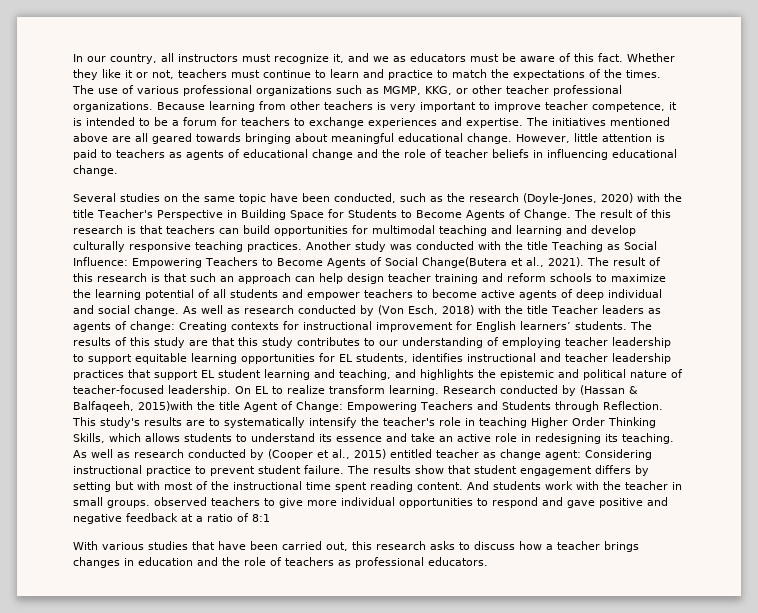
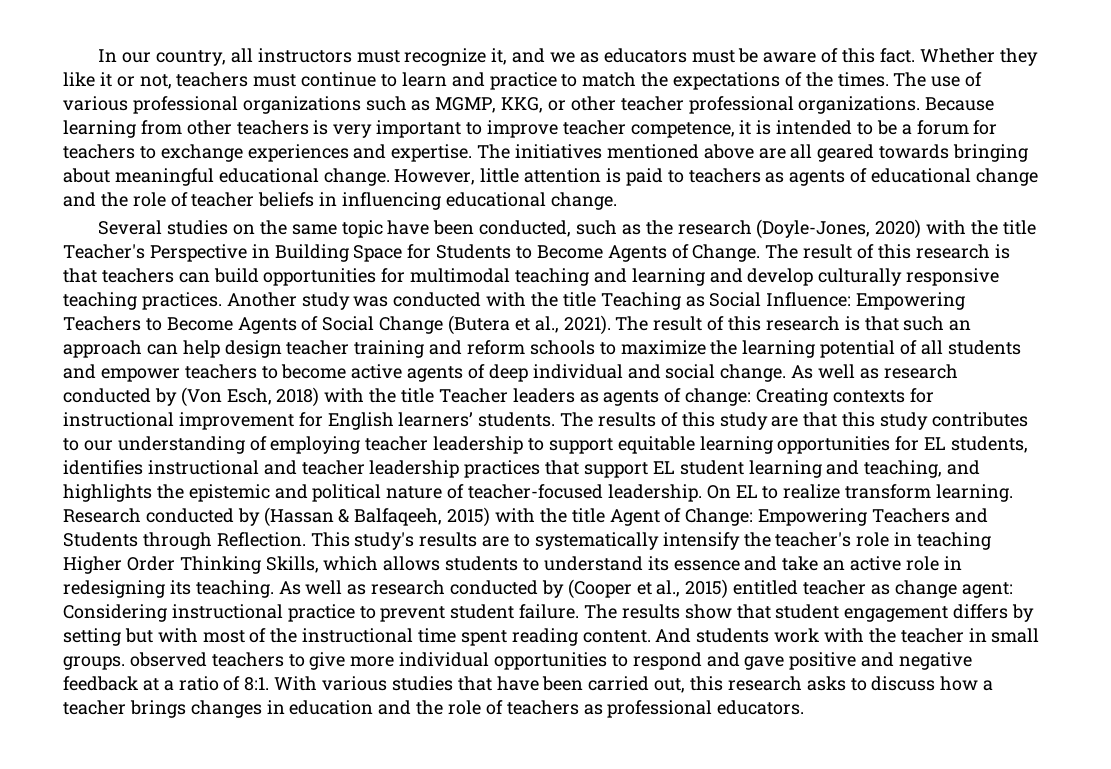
- Another study was conducted with the title Teaching as Social Influence: Empowering Teachers to Become Agents of Social Change(Butera et al., 2021).
+ Another study was conducted with the title Teaching as Social Influence: Empowering Teachers to Become Agents of Social Change (Butera et al., 2021).
- Research conducted by (Hassan & Balfaqeeh, 2015)with the title Agent of Change: Empowering Teachers and Students through Reflection.
+ Research conducted by (Hassan & Balfaqeeh, 2015) with the title Agent of Change: Empowering Teachers and Students through Reflection.
- And students work with the teacher in small groups. observed teachers to give more individual opportunities to respond and gave positive and negative feedback at a ratio of 8:1
- With various studies that have been carried out, this research asks to discuss how a teacher brings changes in education and the role of teachers as professional educators.
+ And students work with the teacher in small groups. observed teachers to give more individual opportunities to respond and gave positive and negative feedback at a ratio of 8:1. With various studies that have been carried out, this research asks to discuss how a teacher brings changes in education and the role of teachers as professional educators.

